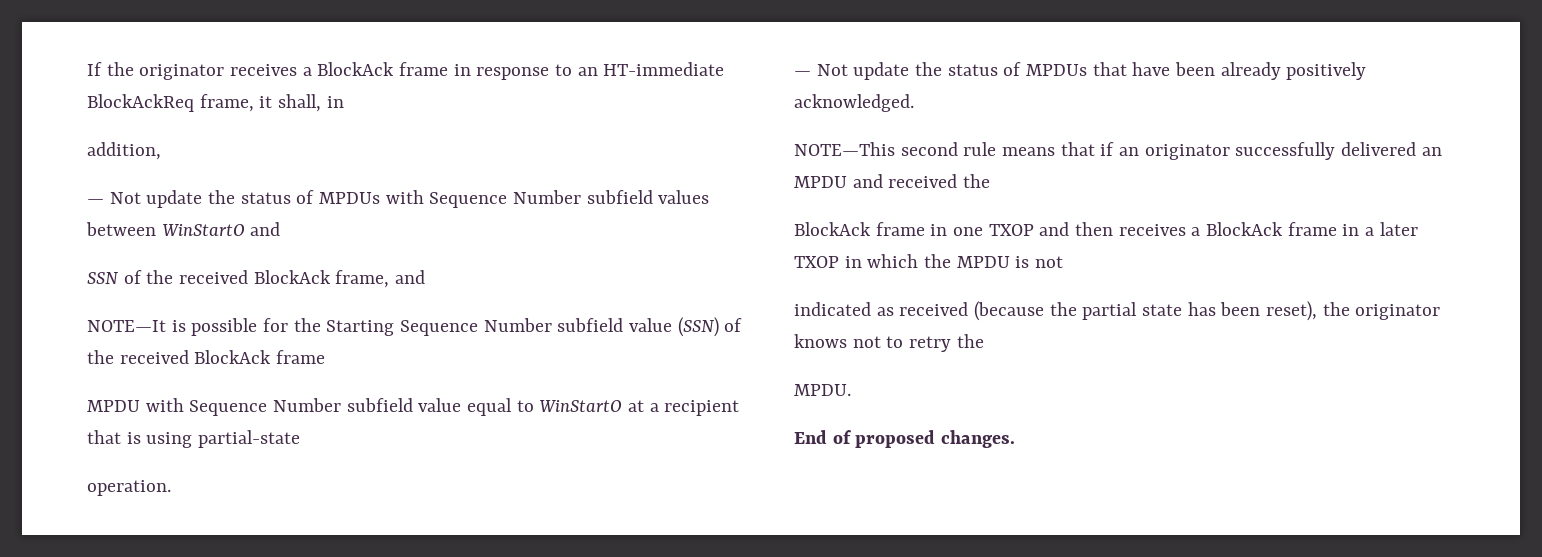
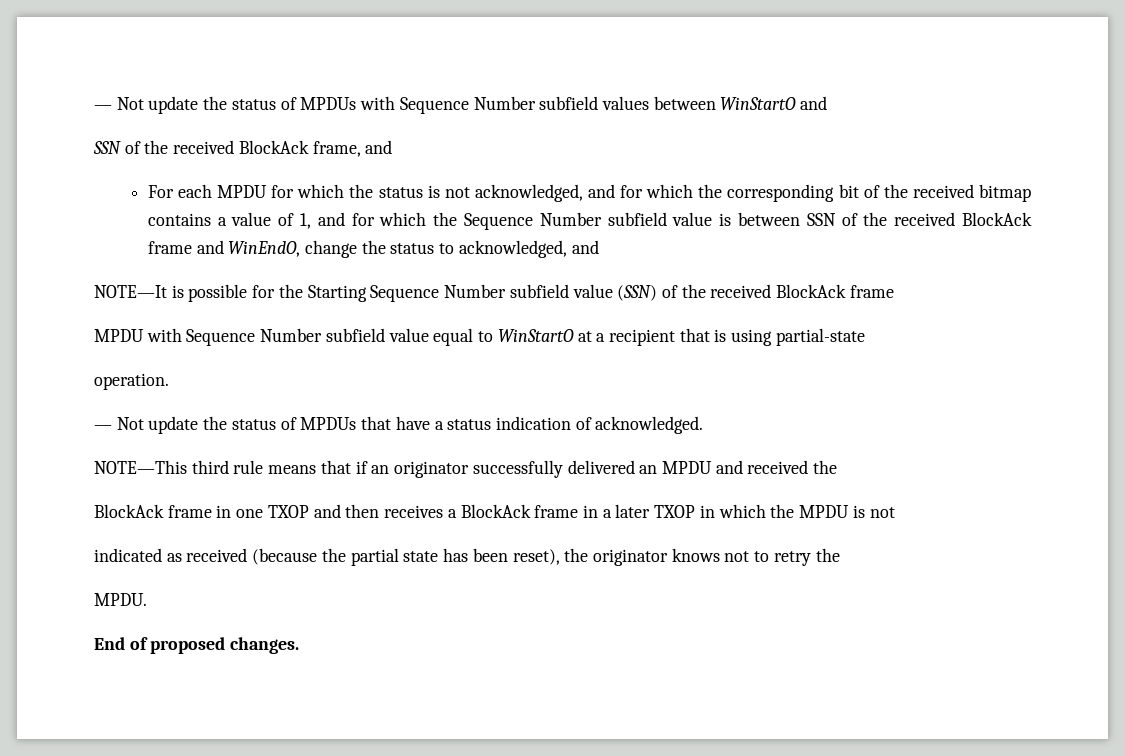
- If the originator receives a BlockAck frame in response to an HT-immediate BlockAckReq frame, it shall, in
- addition,
+ For each MPDU for which the status is not acknowledged, and for which the corresponding bit of the received bitmap contains a value of 1, and for which the Sequence Number subfield value is between SSN of the received BlockAck frame and WinEndO, change the status to acknowledged, and
- — Not update the status of MPDUs that have been already positively acknowledged.
+ — Not update the status of MPDUs that have a status indication of acknowledged.
- NOTE—This second rule means that if an originator successfully delivered an MPDU and received the
+ NOTE—This third rule means that if an originator successfully delivered an MPDU and received the

